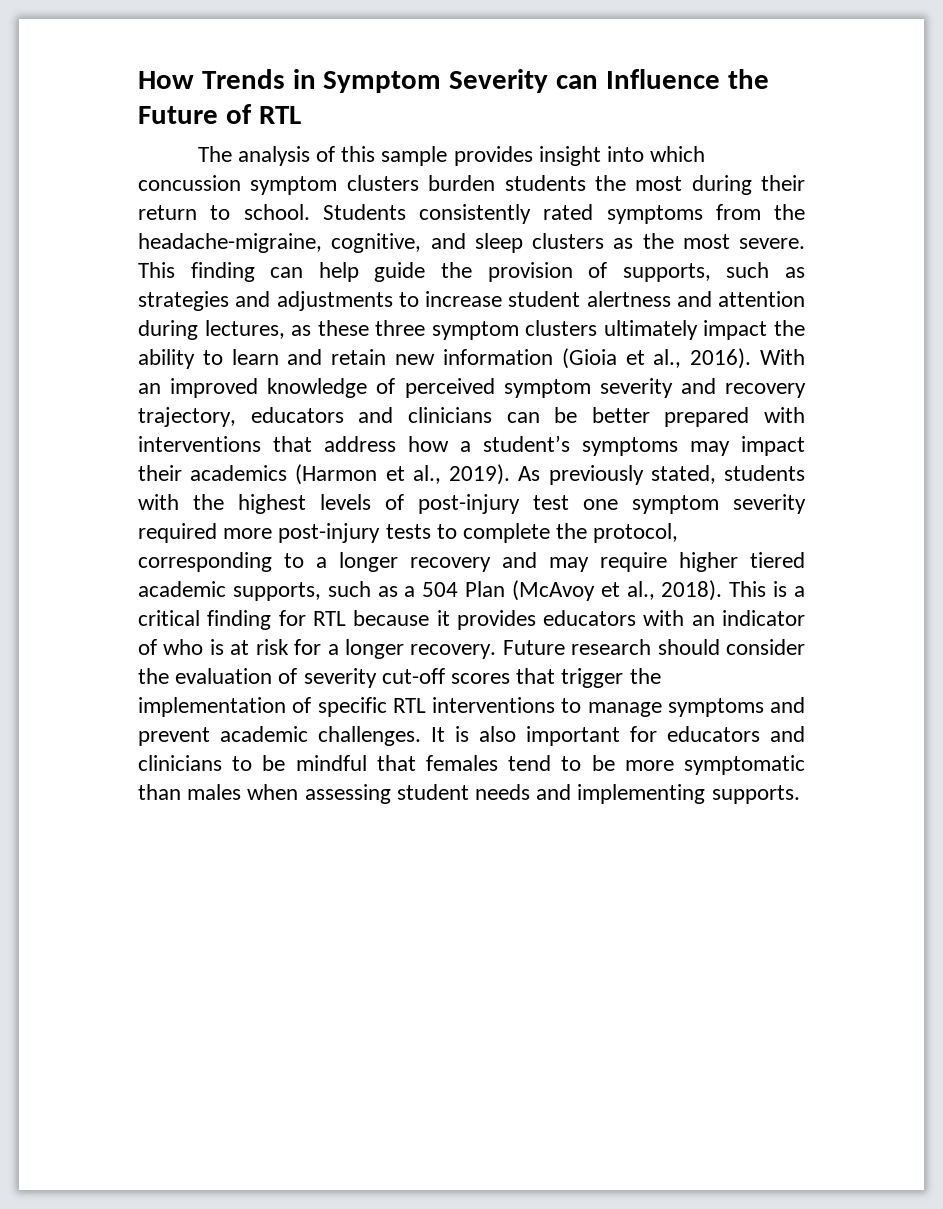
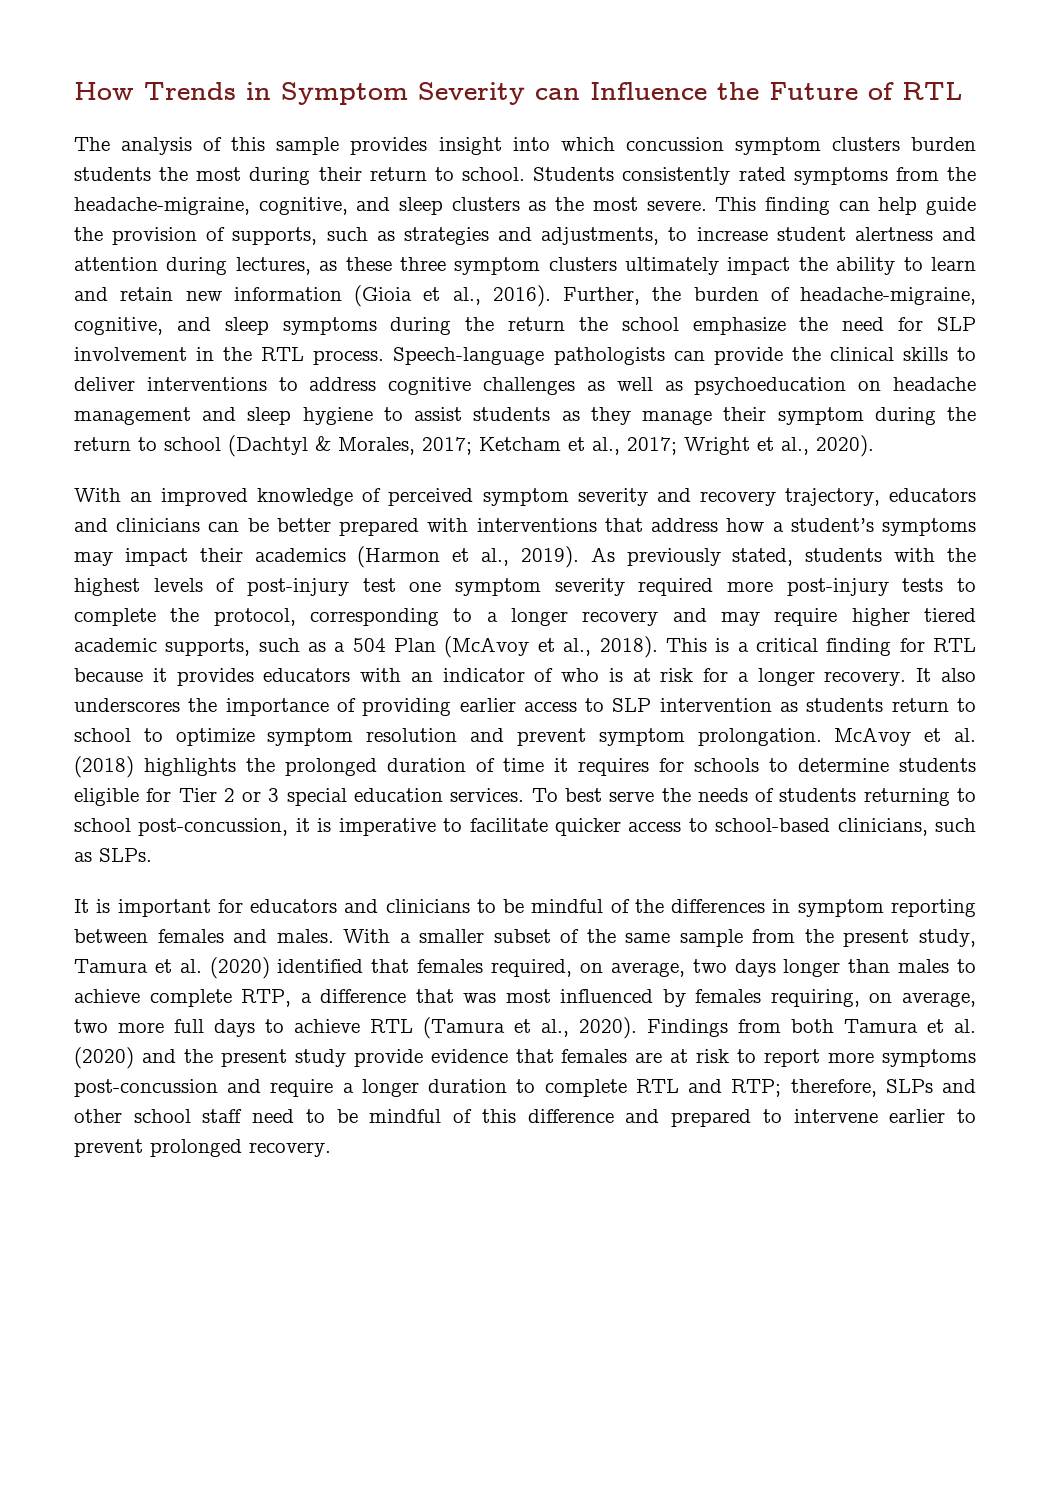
- This finding can help guide the provision of supports, such as strategies and adjustments to increase student alertness and attention during lectures, as these three symptom clusters ultimately impact the ability to learn and retain new information (Gioia et al., 2016). With an improved knowledge of perceived symptom severity and recovery trajectory, educators and clinicians can be better prepared with interventions that address how a student’s symptoms may impact their academics (Harmon et al., 2019).
+ This finding can help guide the provision of supports, such as strategies and adjustments, to increase student alertness and attention during lectures, as these three symptom clusters ultimately impact the ability to learn and retain new information (Gioia et al., 2016). Further, the burden of headache-migraine, cognitive, and sleep symptoms during the return the school emphasize the need for SLP involvement in the RTL process. Speech-language pathologists can provide the clinical skills to deliver interventions to address cognitive challenges as well as psychoeducation on headache management and sleep hygiene to assist students as they manage their symptom during the return to school (Dachtyl & Morales, 2017; Ketcham et al., 2017; Wright et al., 2020).
+ With an improved knowledge of perceived symptom severity and recovery trajectory, educators and clinicians can be better prepared with interventions that address how a student’s symptoms may impact their academics (Harmon et al., 2019).
- Future research should consider the evaluation of severity cut-off scores that trigger the implementation of specific RTL interventions to manage symptoms and prevent academic challenges. It is also important for educators and clinicians to be mindful that females tend to be more symptomatic than males when assessing student needs and implementing supports.
+ It also underscores the importance of providing earlier access to SLP intervention as students return to school to optimize symptom resolution and prevent symptom prolongation. McAvoy et al. (2018) highlights the prolonged duration of time it requires for schools to determine students eligible for Tier 2 or 3 special education services. To best serve the needs of students returning to school post-concussion, it is imperative to facilitate quicker access to school-based clinicians, such as SLPs.
+ It is important for educators and clinicians to be mindful of the differences in symptom reporting between females and males. With a smaller subset of the same sample from the present study, Tamura et al. (2020) identified that females required, on average, two days longer than males to achieve complete RTP, a difference that was most influenced by females requiring, on average, two more full days to achieve RTL (Tamura et al., 2020). Findings from both Tamura et al. (2020) and the present study provide evidence that females are at risk to report more symptoms post-concussion and require a longer duration to complete RTL and RTP; therefore, SLPs and other school staff need to be mindful of this difference and prepared to intervene earlier to prevent prolonged recovery.

